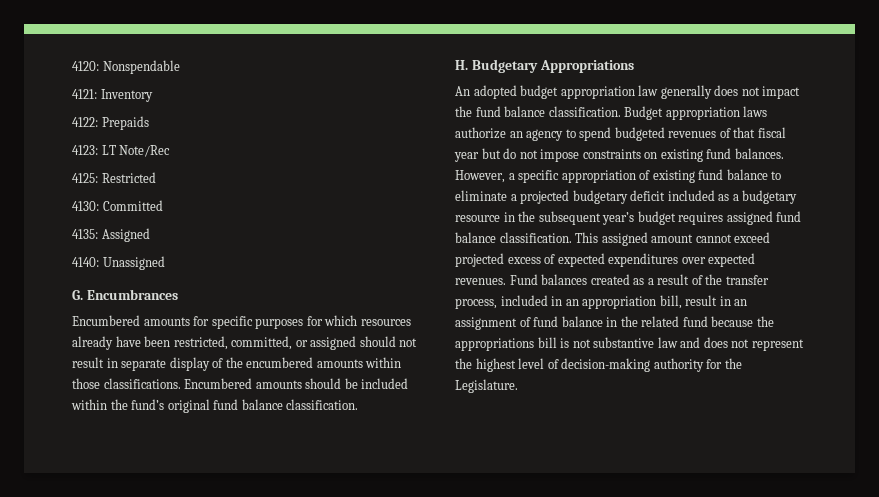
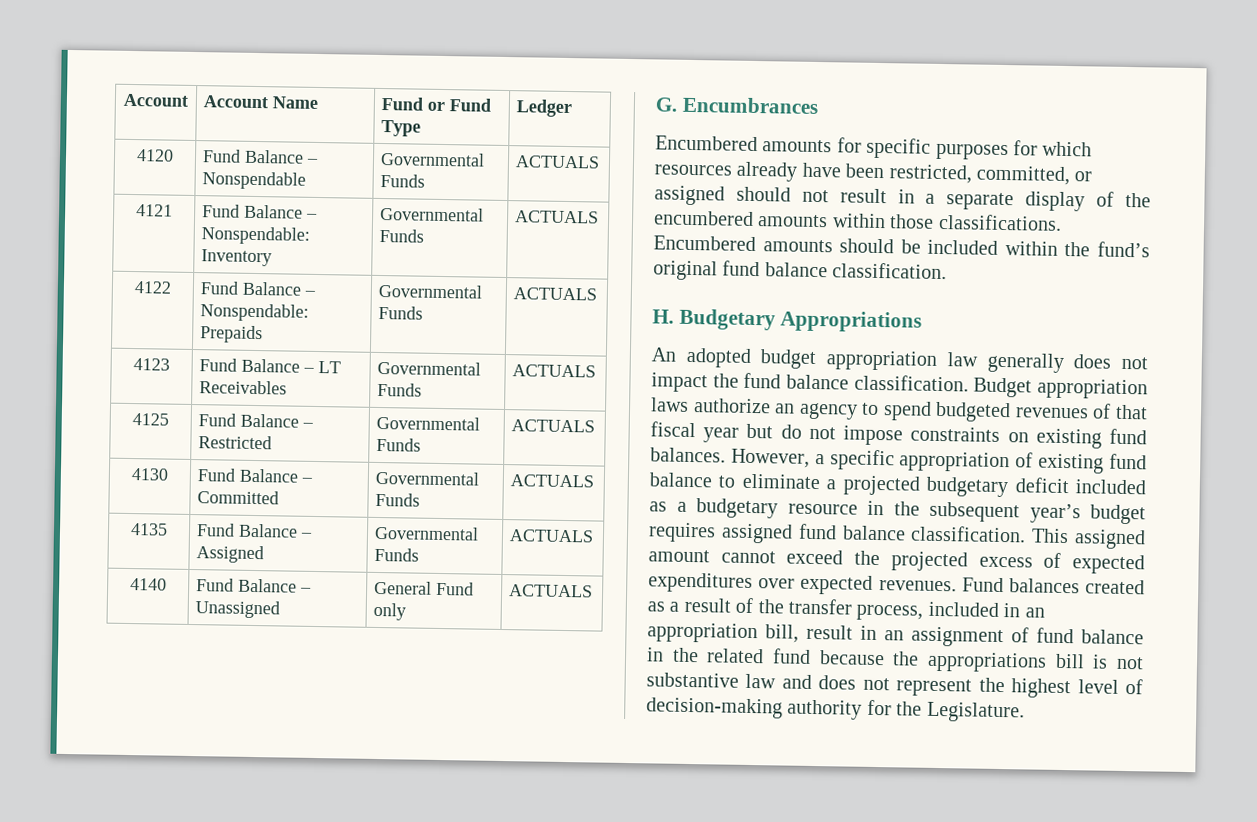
- 4120: Nonspendable
- 4121: Inventory
- 4122: Prepaids
- 4123: LT Note/Rec
- 4125: Restricted
- 4130: Committed
- 4135: Assigned
- 4140: Unassigned
+ Account | Account Name | Fund or Fund Type | Ledger
+ 4120 | Fund Balance – Nonspendable | Governmental Funds | ACTUALS
+ 4121 | Fund Balance – Nonspendable: Inventory | Governmental Funds | ACTUALS
+ 4122 | Fund Balance – Nonspendable: Prepaids | Governmental Funds | ACTUALS
+ 4123 | Fund Balance – LT Receivables | Governmental Funds | ACTUALS
+ 4125 | Fund Balance – Restricted | Governmental Funds | ACTUALS
+ 4130 | Fund Balance – Committed | Governmental Funds | ACTUALS
+ 4135 | Fund Balance – Assigned | Governmental Funds | ACTUALS
+ 4140 | Fund Balance – Unassigned | General Fund only | ACTUALS
- Encumbered amounts for specific purposes for which resources already have been restricted, committed, or assigned should not result in separate display of the encumbered amounts within those classifications.
+ Encumbered amounts for specific purposes for which resources already have been restricted, committed, or assigned should not result in a separate display of the encumbered amounts within those classifications.
- This assigned amount cannot exceed projected excess of expected expenditures over expected revenues.
+ This assigned amount cannot exceed the projected excess of expected expenditures over expected revenues.

